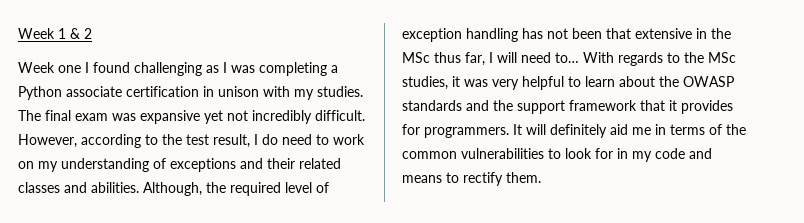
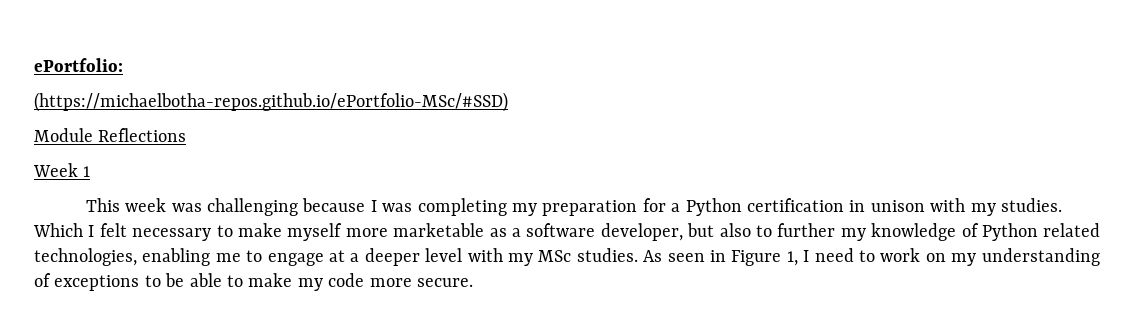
- Week 1 & 2
- Week one I found challenging as I was completing a Python associate certification in unison with my studies.
+ ePortfolio:
+ (https://michaelbotha-repos.github.io/ePortfolio-MSc/#SSD)
+ Module Reflections
+ Week 1
+ This week was challenging because I was completing my preparation for a Python certification in unison with my studies.
- The final exam was expansive yet not incredibly difficult. However, according to the test result, I do need to work on my understanding of exceptions and their related classes and abilities. Although, the required level of exception handling has not been that extensive in the MSc thus far, I will need to… With regards to the MSc studies, it was very helpful to learn about the OWASP standards and the support framework that it provides for programmers. It will definitely aid me in terms of the common vulnerabilities to look for in my code and means to rectify them.
+ Which I felt necessary to make myself more marketable as a software developer, but also to further my knowledge of Python related technologies, enabling me to engage at a deeper level with my MSc studies. As seen in Figure 1, I need to work on my understanding of exceptions to be able to make my code more secure.

